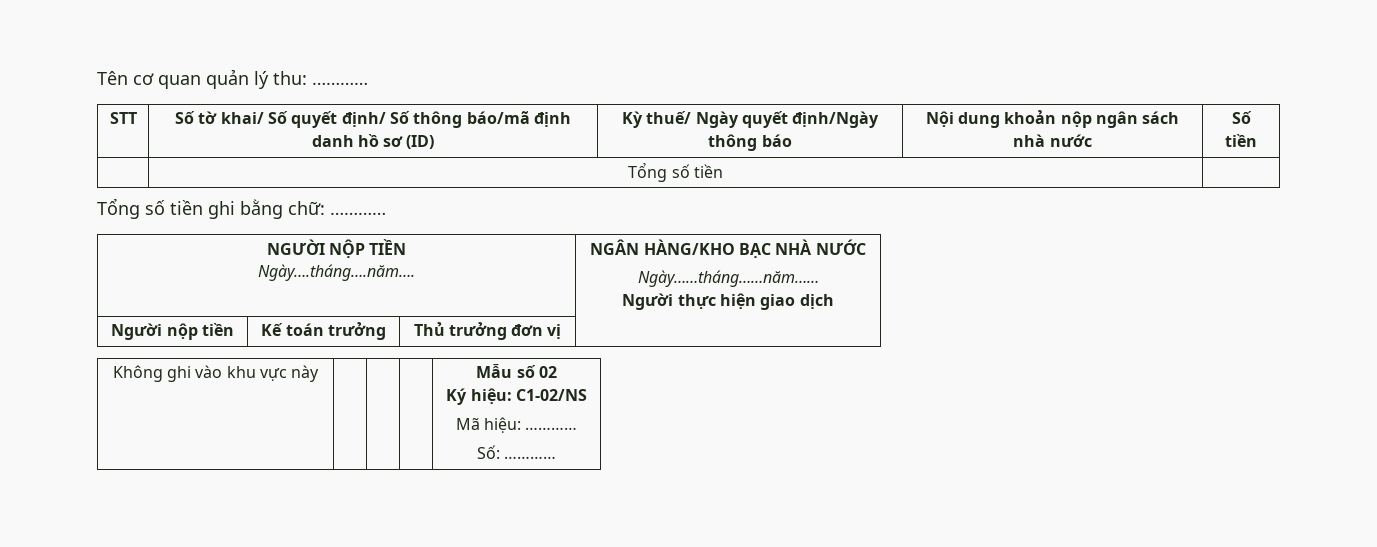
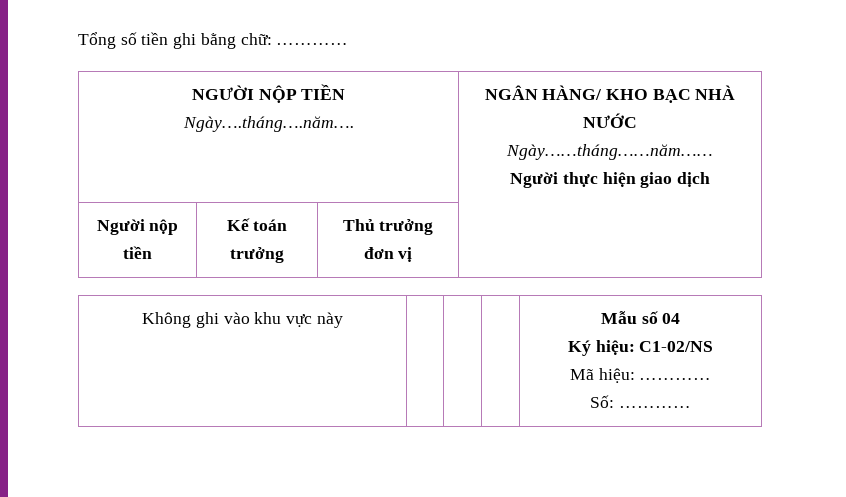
- Tên cơ quan quản lý thu: …………
- STT | Số tờ khai/ Số quyết định/ Số thông báo/mã định danh hồ sơ (ID) | Kỳ thuế/ Ngày quyết định/Ngày thông báo | Nội dung khoản nộp ngân sách nhà nước | Số tiền
- | Tổng số tiền |
  NGƯỜI NỘP TIỀN
- Ngày….tháng….năm…. | NGÂN HÀNG/KHO BẠC NHÀ NƯỚC
+ Ngày….tháng….năm…. | NGÂN HÀNG/ KHO BẠC NHÀ NƯỚC
- Không ghi vào khu vực này | | | | Mẫu số 02
+ Không ghi vào khu vực này | | | | Mẫu số 04

